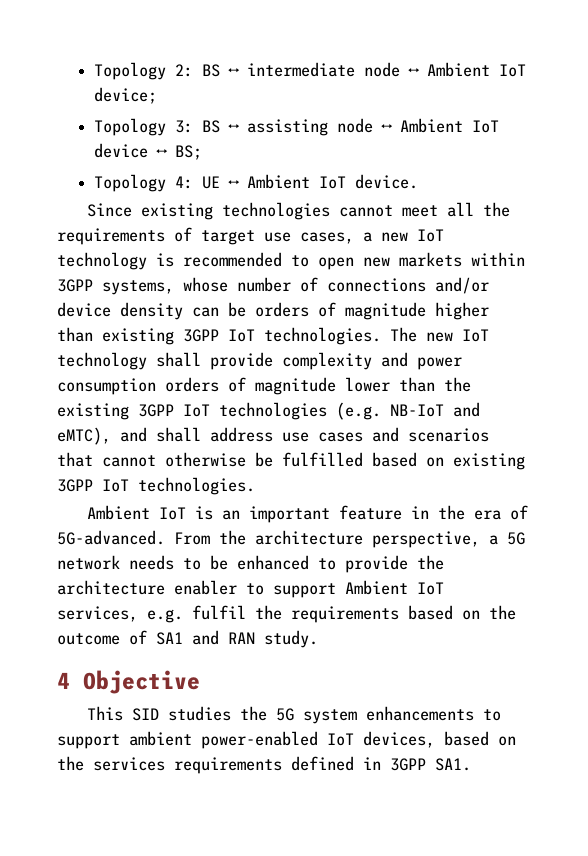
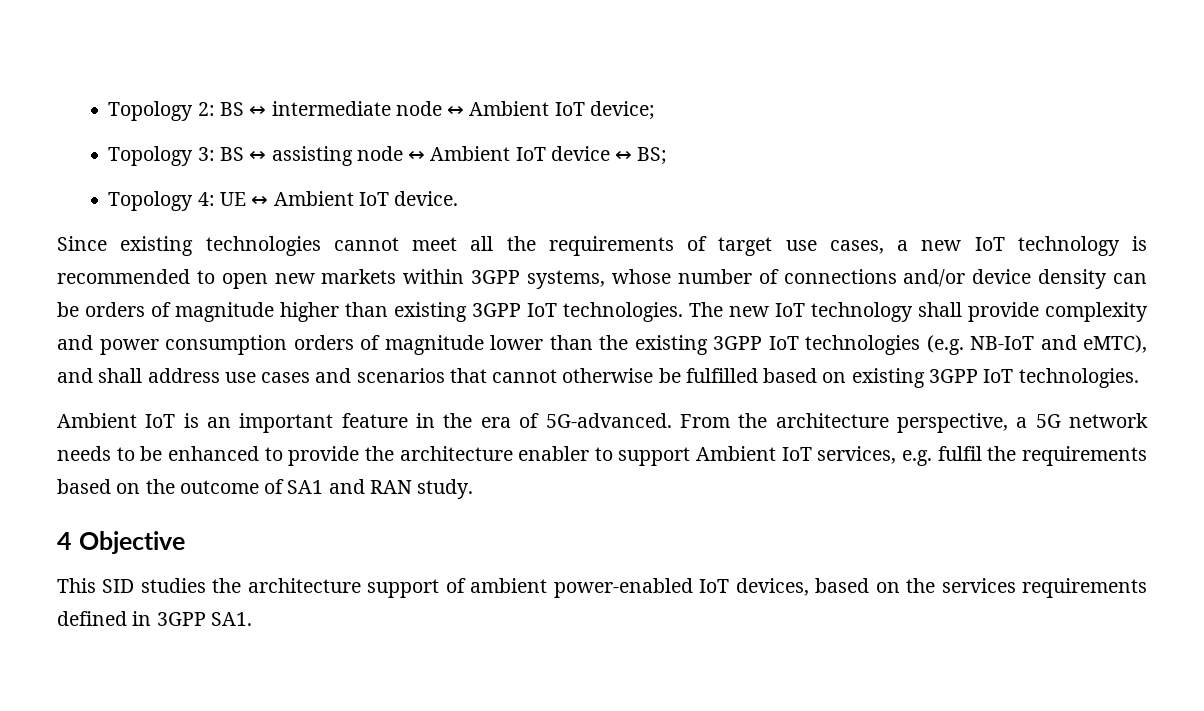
- This SID studies the 5G system enhancements to support ambient power-enabled IoT devices, based on the services requirements defined in 3GPP SA1.
+ This SID studies the architecture support of ambient power-enabled IoT devices, based on the services requirements defined in 3GPP SA1.

